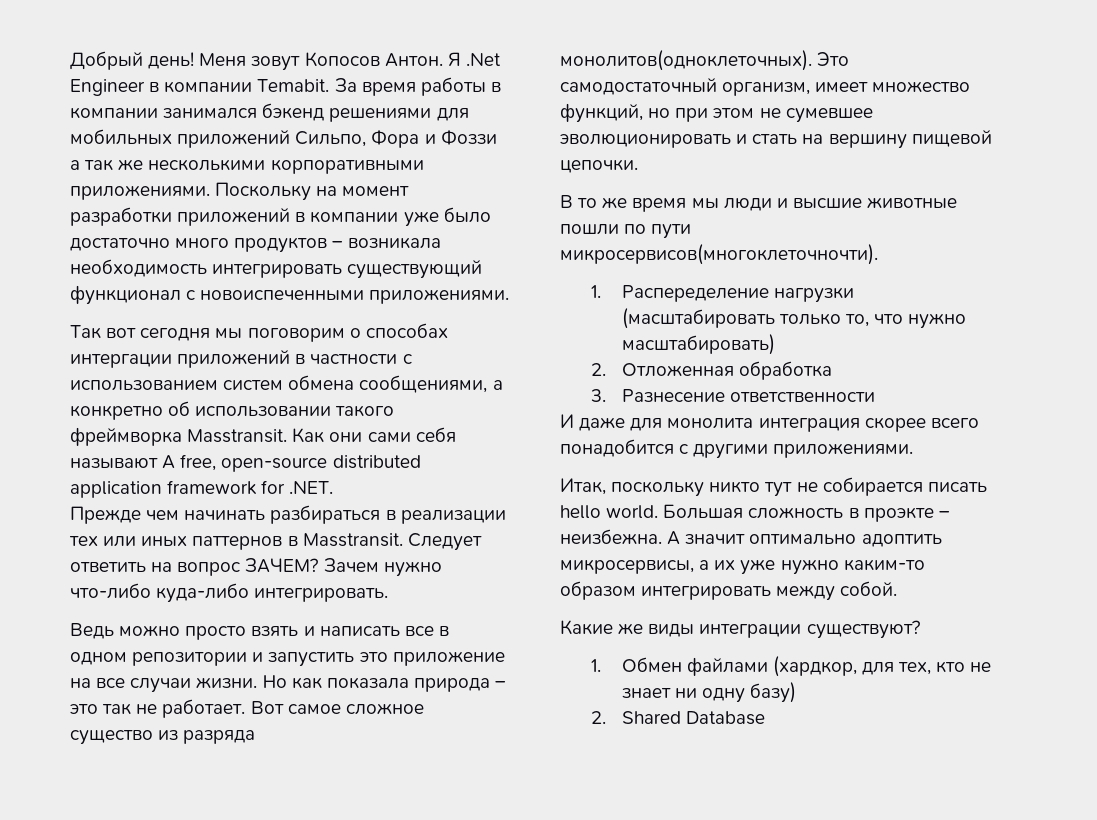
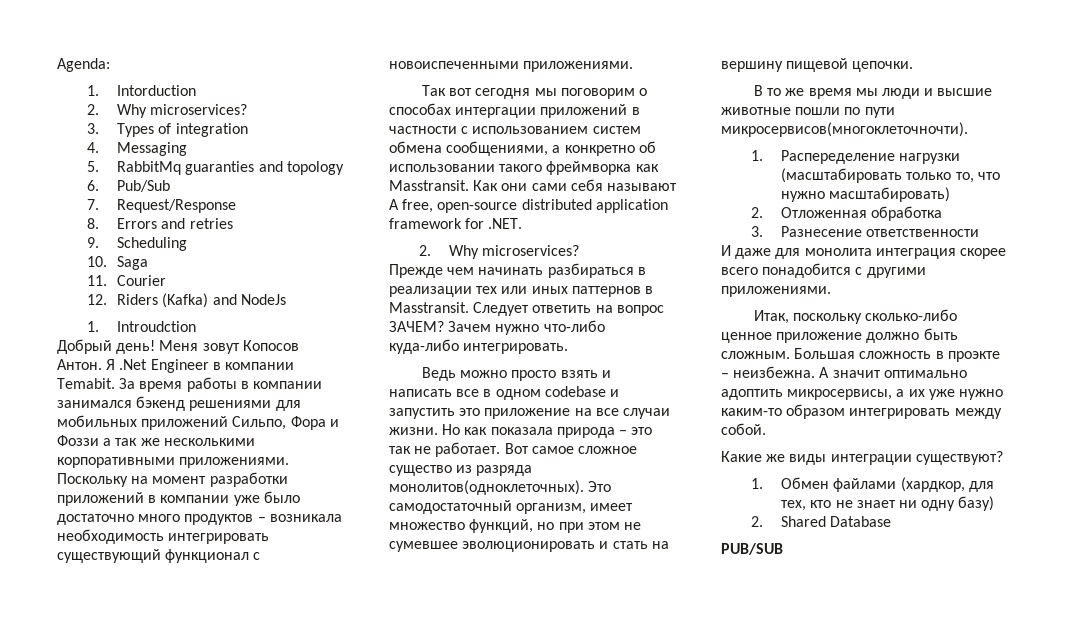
+ Agenda:
+ 1. Intorduction
+ 2. Why microservices?
+ 3. Types of integration
+ 4. Messaging
+ 5. RabbitMq guaranties and topology
+ 6. Pub/Sub
+ 7. Request/Response
+ 8. Errors and retries
+ 9. Scheduling
+ 10. Saga
+ 11. Courier
+ 12. Riders (Kafka) and NodeJs
+ 1. Introudction
- Так вот сегодня мы поговорим о способах интергации приложений в частности с использованием систем обмена сообщениями, а конкретно об использовании такого фреймворка Masstransit.
+ Так вот сегодня мы поговорим о способах интергации приложений в частности с использованием систем обмена сообщениями, а конкретно об использовании такого фреймворка как Masstransit.
  Как они сами себя называют A free, open-source distributed application framework for .NET.
+ 2. Why microservices?
- Ведь можно просто взять и написать все в одном репозитории и запустить это приложение на все случаи жизни.
+ Ведь можно просто взять и написать все в одном codebase и запустить это приложение на все случаи жизни.
- Итак, поскольку никто тут не собирается писать hello world.
+ Итак, поскольку сколько-либо ценное приложение должно быть сложным.
+ PUB/SUB

